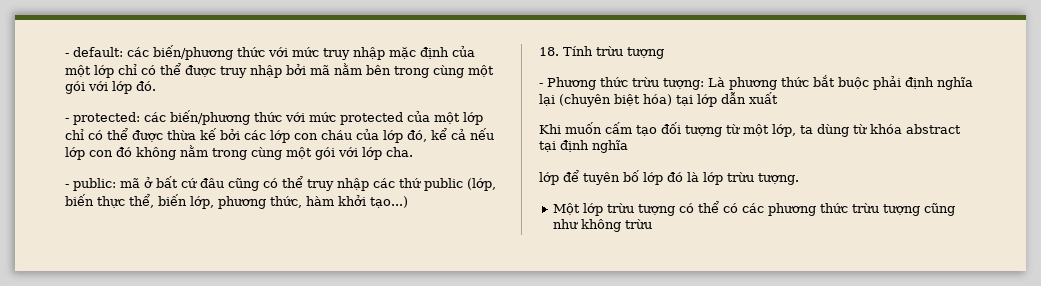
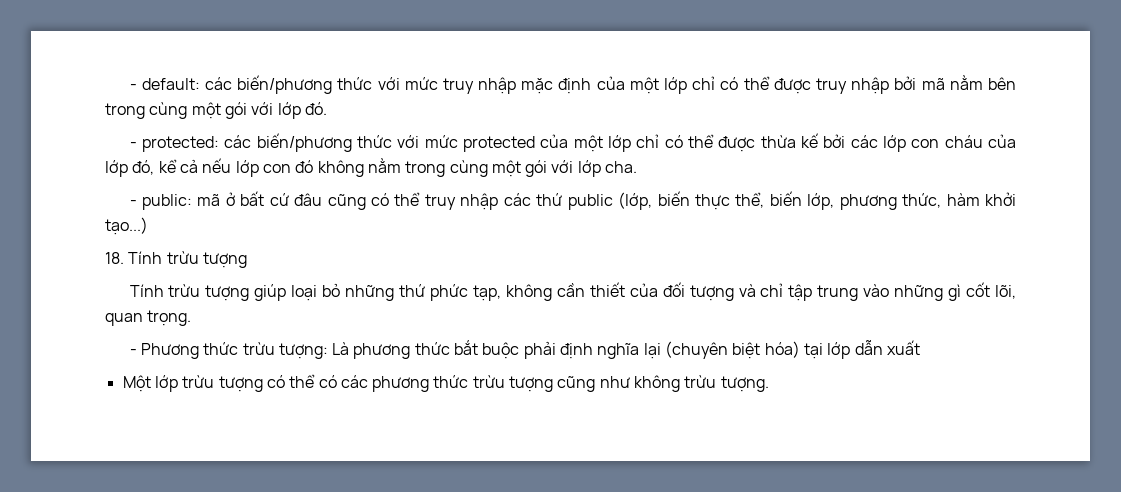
+ Tính trừu tượng giúp loại bỏ những thứ phức tạp, không cần thiết của đối tượng và chỉ tập trung vào những gì cốt lõi, quan trọng.
- Khi muốn cấm tạo đối tượng từ một lớp, ta dùng từ khóa abstract tại định nghĩa
- lớp để tuyên bố lớp đó là lớp trừu tượng.
- Một lớp trừu tượng có thể có các phương thức trừu tượng cũng như không trừu
+ Một lớp trừu tượng có thể có các phương thức trừu tượng cũng như không trừu tượng.

